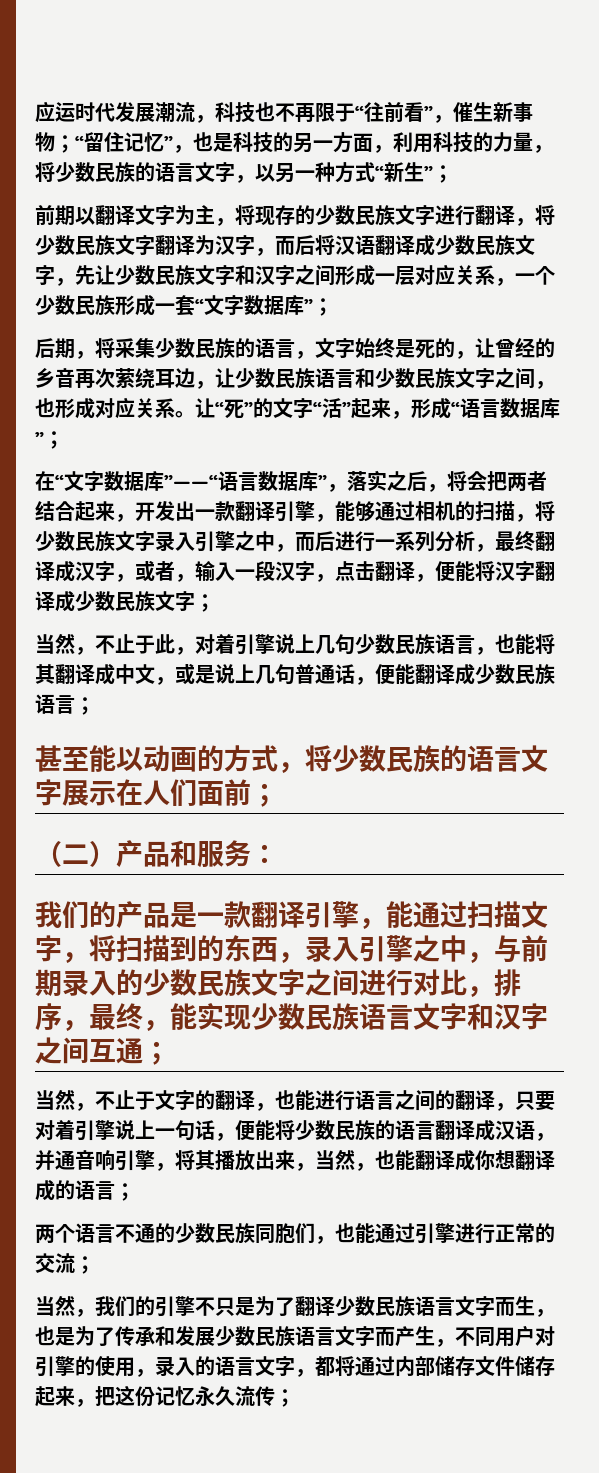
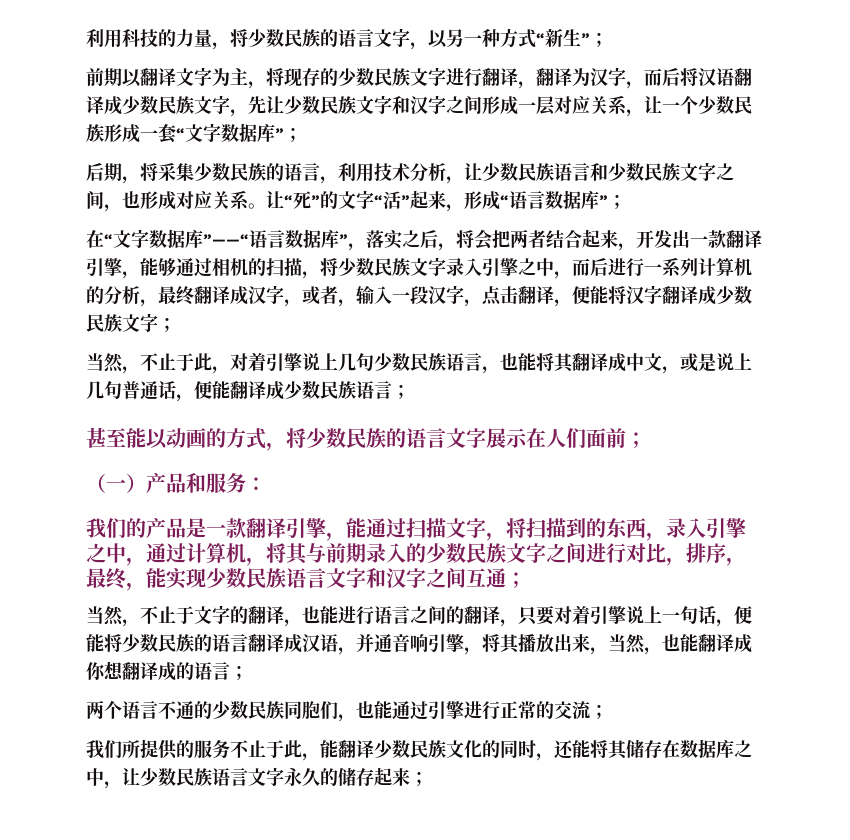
- 应运时代发展潮流，科技也不再限于“往前看”，催生新事物；“留住记忆”，也是科技的另一方面，利用科技的力量，将少数民族的语言文字，以另一种方式“新生”；
+ 利用科技的力量，将少数民族的语言文字，以另一种方式“新生”；
- 前期以翻译文字为主，将现存的少数民族文字进行翻译，将少数民族文字翻译为汉字，而后将汉语翻译成少数民族文字，先让少数民族文字和汉字之间形成一层对应关系，一个少数民族形成一套“文字数据库”；
+ 前期以翻译文字为主，将现存的少数民族文字进行翻译，翻译为汉字，而后将汉语翻译成少数民族文字，先让少数民族文字和汉字之间形成一层对应关系，让一个少数民族形成一套“文字数据库”；
- 后期，将采集少数民族的语言，文字始终是死的，让曾经的乡音再次萦绕耳边，让少数民族语言和少数民族文字之间，也形成对应关系。
+ 后期，将采集少数民族的语言，利用技术分析，让少数民族语言和少数民族文字之间，也形成对应关系。
- 在“文字数据库”——“语言数据库”，落实之后，将会把两者结合起来，开发出一款翻译引擎，能够通过相机的扫描，将少数民族文字录入引擎之中，而后进行一系列分析，最终翻译成汉字，或者，输入一段汉字，点击翻译，便能将汉字翻译成少数民族文字；
+ 在“文字数据库”——“语言数据库”，落实之后，将会把两者结合起来，开发出一款翻译引擎，能够通过相机的扫描，将少数民族文字录入引擎之中，而后进行一系列计算机的分析，最终翻译成汉字，或者，输入一段汉字，点击翻译，便能将汉字翻译成少数民族文字；
- （二）产品和服务：
+ （一）产品和服务：
- 我们的产品是一款翻译引擎，能通过扫描文字，将扫描到的东西，录入引擎之中，与前期录入的少数民族文字之间进行对比，排序，最终，能实现少数民族语言文字和汉字之间互通；
+ 我们的产品是一款翻译引擎，能通过扫描文字，将扫描到的东西，录入引擎之中，通过计算机，将其与前期录入的少数民族文字之间进行对比，排序，最终，能实现少数民族语言文字和汉字之间互通；
- 当然，我们的引擎不只是为了翻译少数民族语言文字而生，也是为了传承和发展少数民族语言文字而产生，不同用户对引擎的使用，录入的语言文字，都将通过内部储存文件储存起来，把这份记忆永久流传；
+ 我们所提供的服务不止于此，能翻译少数民族文化的同时，还能将其储存在数据库之中，让少数民族语言文字永久的储存起来；

